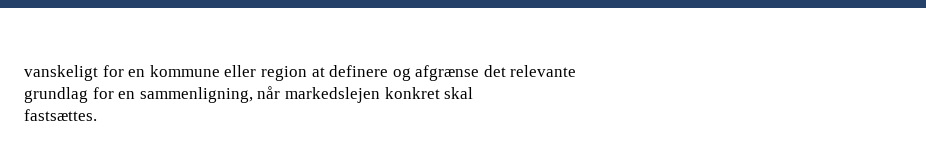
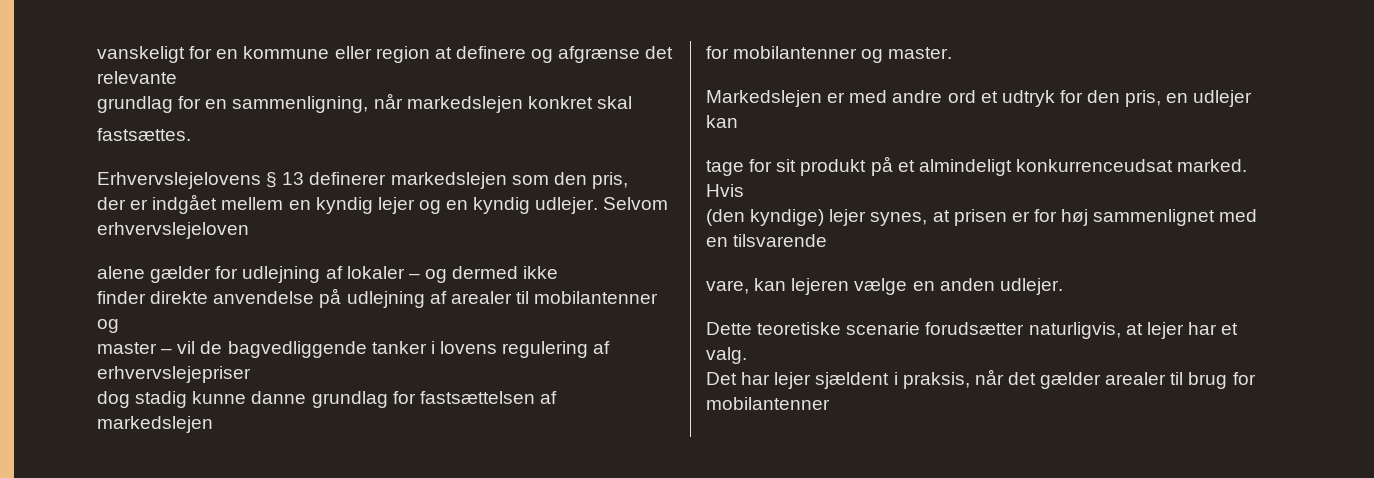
+ Erhvervslejelovens § 13 definerer markedslejen som den pris,
+ der er indgået mellem en kyndig lejer og en kyndig udlejer. Selvom erhvervslejeloven
+ alene gælder for udlejning af lokaler – og dermed ikke
+ finder direkte anvendelse på udlejning af arealer til mobilantenner og
+ master – vil de bagvedliggende tanker i lovens regulering af erhvervslejepriser
+ dog stadig kunne danne grundlag for fastsættelsen af markedslejen
+ for mobilantenner og master.
+ Markedslejen er med andre ord et udtryk for den pris, en udlejer kan
+ tage for sit produkt på et almindeligt konkurrenceudsat marked. Hvis
+ (den kyndige) lejer synes, at prisen er for høj sammenlignet med en tilsvarende
+ vare, kan lejeren vælge en anden udlejer.
+ Dette teoretiske scenarie forudsætter naturligvis, at lejer har et valg.
+ Det har lejer sjældent i praksis, når det gælder arealer til brug for mobilantenner

